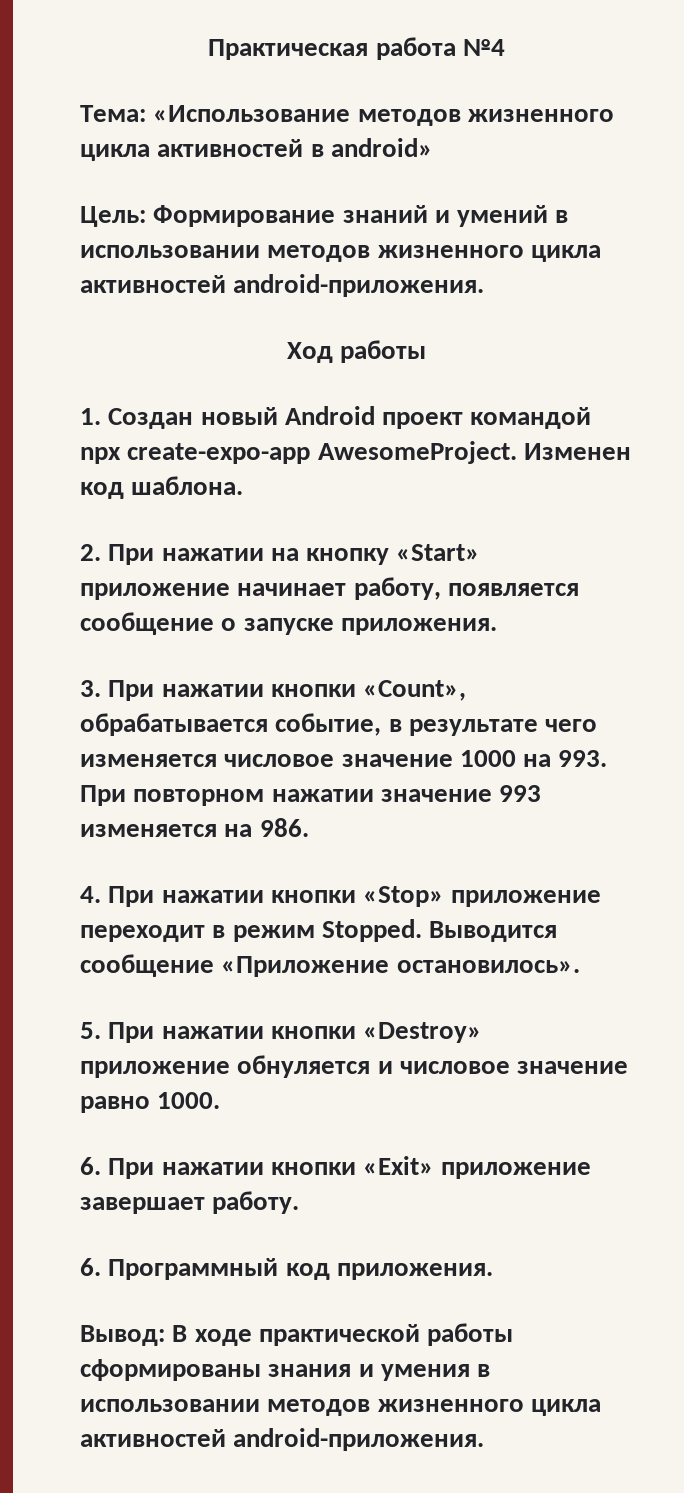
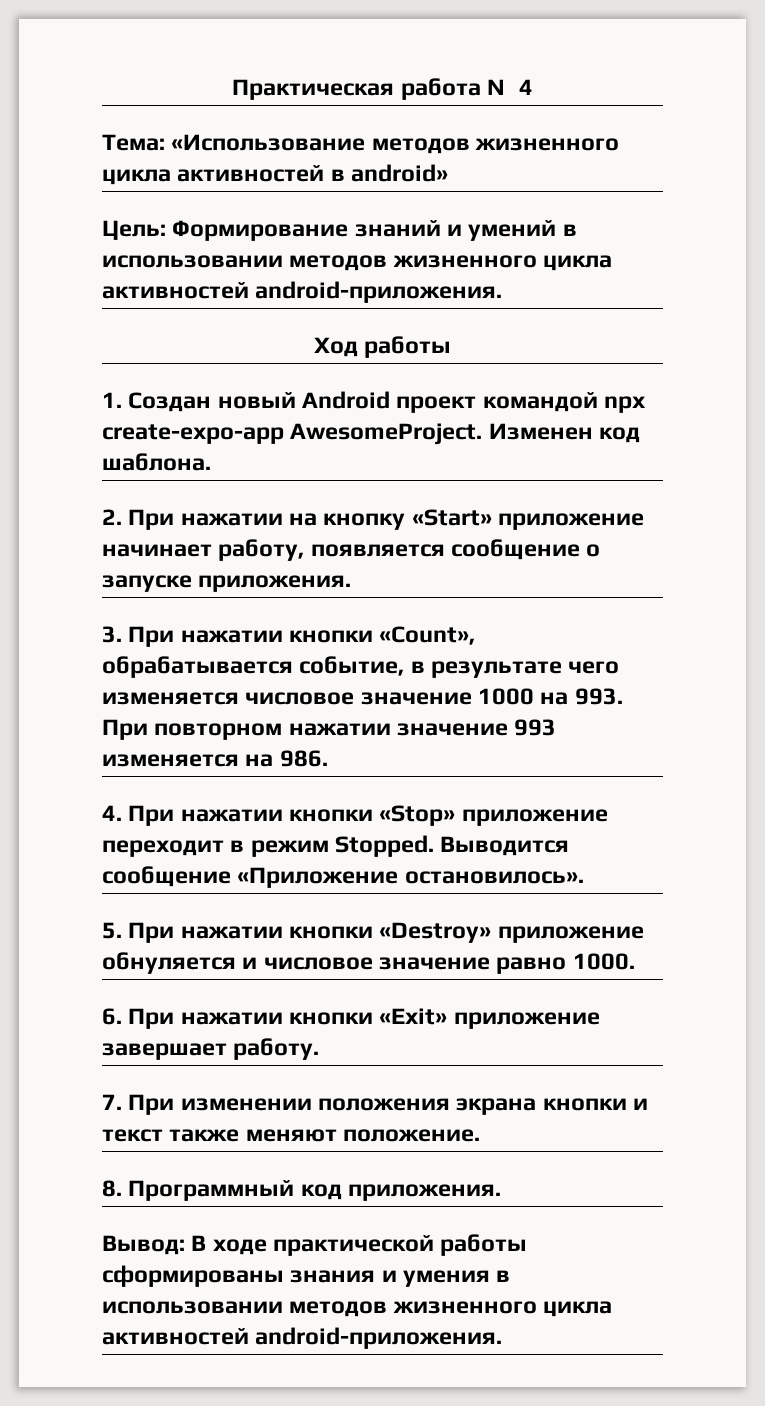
- 6. Программный код приложения.
+ 7. При изменении положения экрана кнопки и текст также меняют положение.
+ 8. Программный код приложения.

